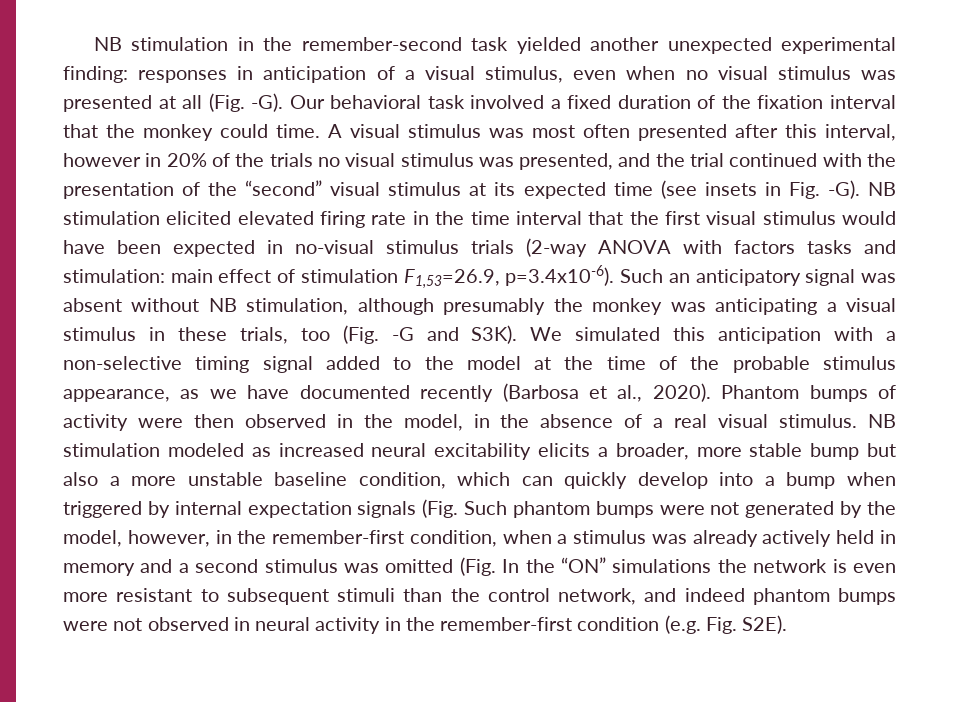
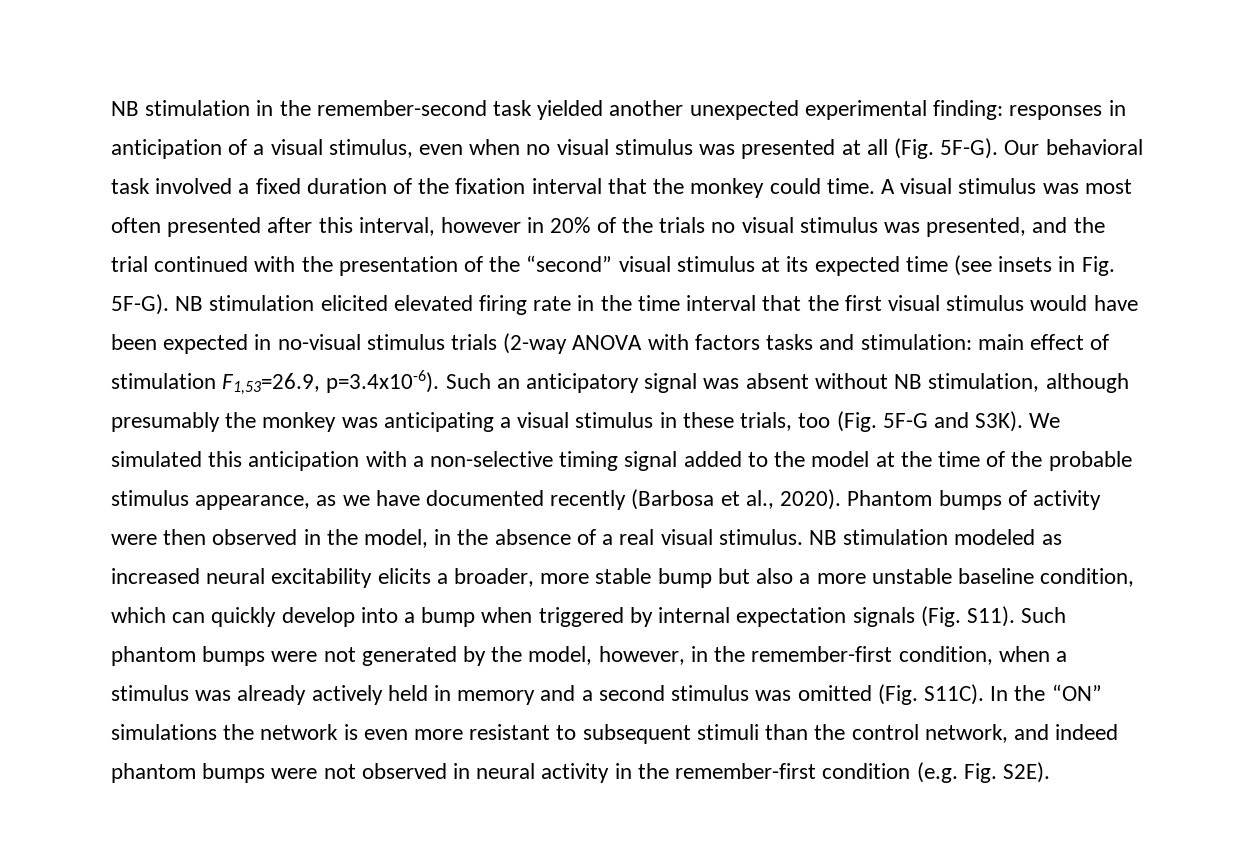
- NB stimulation in the remember-second task yielded another unexpected experimental finding: responses in anticipation of a visual stimulus, even when no visual stimulus was presented at all (Fig. -G).
+ NB stimulation in the remember-second task yielded another unexpected experimental finding: responses in anticipation of a visual stimulus, even when no visual stimulus was presented at all (Fig. 5F-G).
- A visual stimulus was most often presented after this interval, however in 20% of the trials no visual stimulus was presented, and the trial continued with the presentation of the “second” visual stimulus at its expected time (see insets in Fig. -G).
+ A visual stimulus was most often presented after this interval, however in 20% of the trials no visual stimulus was presented, and the trial continued with the presentation of the “second” visual stimulus at its expected time (see insets in Fig. 5F-G).
- main effect of stimulation F1,53=26.9, p=3.4x10-6). Such an anticipatory signal was absent without NB stimulation, although presumably the monkey was anticipating a visual stimulus in these trials, too (Fig. -G and S3K).
+ main effect of stimulation F1,53=26.9, p=3.4x10-6). Such an anticipatory signal was absent without NB stimulation, although presumably the monkey was anticipating a visual stimulus in these trials, too (Fig. 5F-G and S3K).
- NB stimulation modeled as increased neural excitability elicits a broader, more stable bump but also a more unstable baseline condition, which can quickly develop into a bump when triggered by internal expectation signals (Fig. Such phantom bumps were not generated by the model, however, in the remember-first condition, when a stimulus was already actively held in memory and a second stimulus was omitted (Fig. In the “ON” simulations the network is even more resistant to subsequent stimuli than the control network, and indeed phantom bumps were not observed in neural activity in the remember-first condition (e.g. Fig. S2E).
+ NB stimulation modeled as increased neural excitability elicits a broader, more stable bump but also a more unstable baseline condition, which can quickly develop into a bump when triggered by internal expectation signals (Fig. S11). Such phantom bumps were not generated by the model, however, in the remember-first condition, when a stimulus was already actively held in memory and a second stimulus was omitted (Fig. S11C). In the “ON” simulations the network is even more resistant to subsequent stimuli than the control network, and indeed phantom bumps were not observed in neural activity in the remember-first condition (e.g. Fig. S2E).

